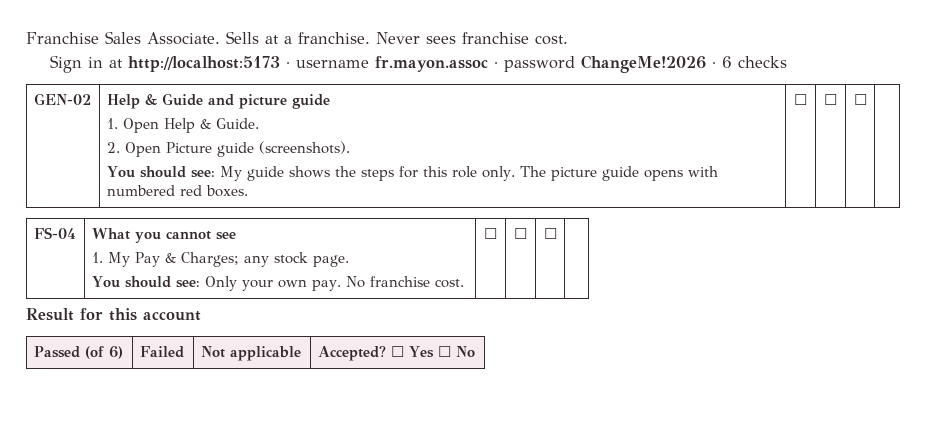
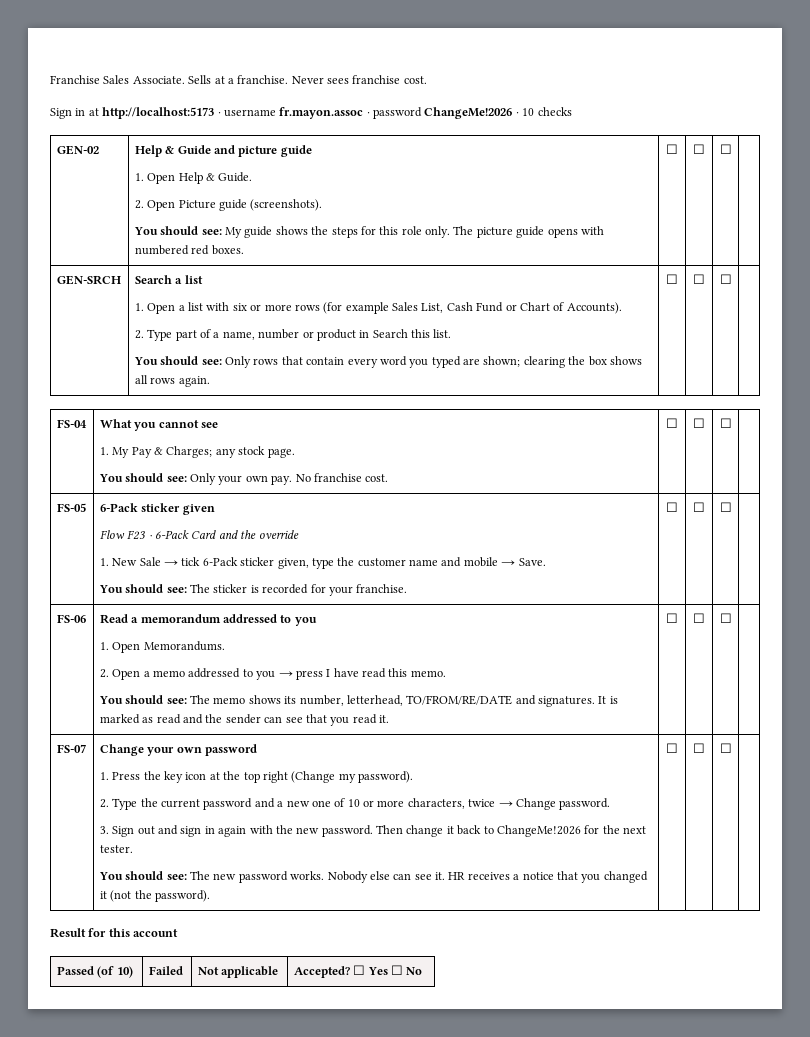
- Sign in at http://localhost:5173 · username fr.mayon.assoc · password ChangeMe!2026 · 6 checks
+ Sign in at http://localhost:5173 · username fr.mayon.assoc · password ChangeMe!2026 · 10 checks
+ GEN-SRCH | Search a list
+ 1. Open a list with six or more rows (for example Sales List, Cash Fund or Chart of Accounts).
+ 2. Type part of a name, number or product in Search this list.
+ You should see: Only rows that contain every word you typed are shown; clearing the box shows all rows again. | ☐ | ☐ | ☐
+ FS-05 | 6-Pack sticker given
+ Flow F23 · 6-Pack Card and the override
+ 1. New Sale → tick 6-Pack sticker given, type the customer name and mobile → Save.
+ You should see: The sticker is recorded for your franchise. | ☐ | ☐ | ☐ |
+ FS-06 | Read a memorandum addressed to you
+ 1. Open Memorandums.
+ 2. Open a memo addressed to you → press I have read this memo.
+ You should see: The memo shows its number, letterhead, TO/FROM/RE/DATE and signatures. It is marked as read and the sender can see that you read it. | ☐ | ☐ | ☐ |
+ FS-07 | Change your own password
+ 1. Press the key icon at the top right (Change my password).
+ 2. Type the current password and a new one of 10 or more characters, twice → Change password.
+ 3. Sign out and sign in again with the new password. Then change it back to ChangeMe!2026 for the next tester.
+ You should see: The new password works. Nobody else can see it. HR receives a notice that you changed it (not the password). | ☐ | ☐ | ☐
- Passed (of 6) | Failed | Not applicable | Accepted? ☐ Yes ☐ No
+ Passed (of 10) | Failed | Not applicable | Accepted? ☐ Yes ☐ No

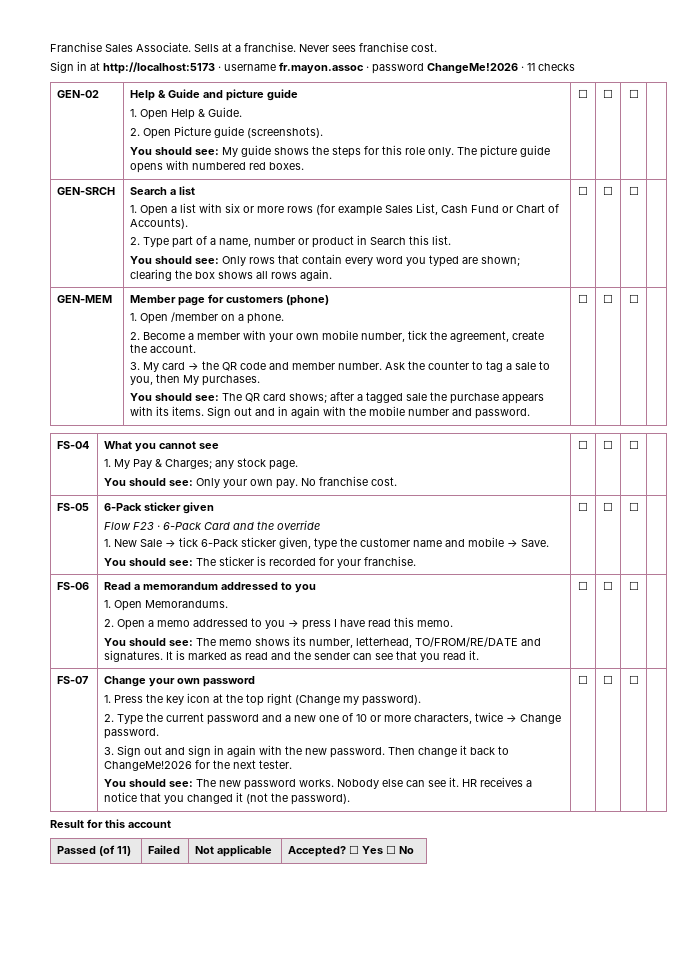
- Sign in at http://localhost:5173 · username fr.mayon.assoc · password ChangeMe!2026 · 10 checks
+ Sign in at http://localhost:5173 · username fr.mayon.assoc · password ChangeMe!2026 · 11 checks
+ GEN-MEM | Member page for customers (phone)
+ 1. Open /member on a phone.
+ 2. Become a member with your own mobile number, tick the agreement, create the account.
+ 3. My card → the QR code and member number. Ask the counter to tag a sale to you, then My purchases.
+ You should see: The QR card shows; after a tagged sale the purchase appears with its items. Sign out and in again with the mobile number and password. | ☐ | ☐ | ☐
- Passed (of 10) | Failed | Not applicable | Accepted? ☐ Yes ☐ No
+ Passed (of 11) | Failed | Not applicable | Accepted? ☐ Yes ☐ No

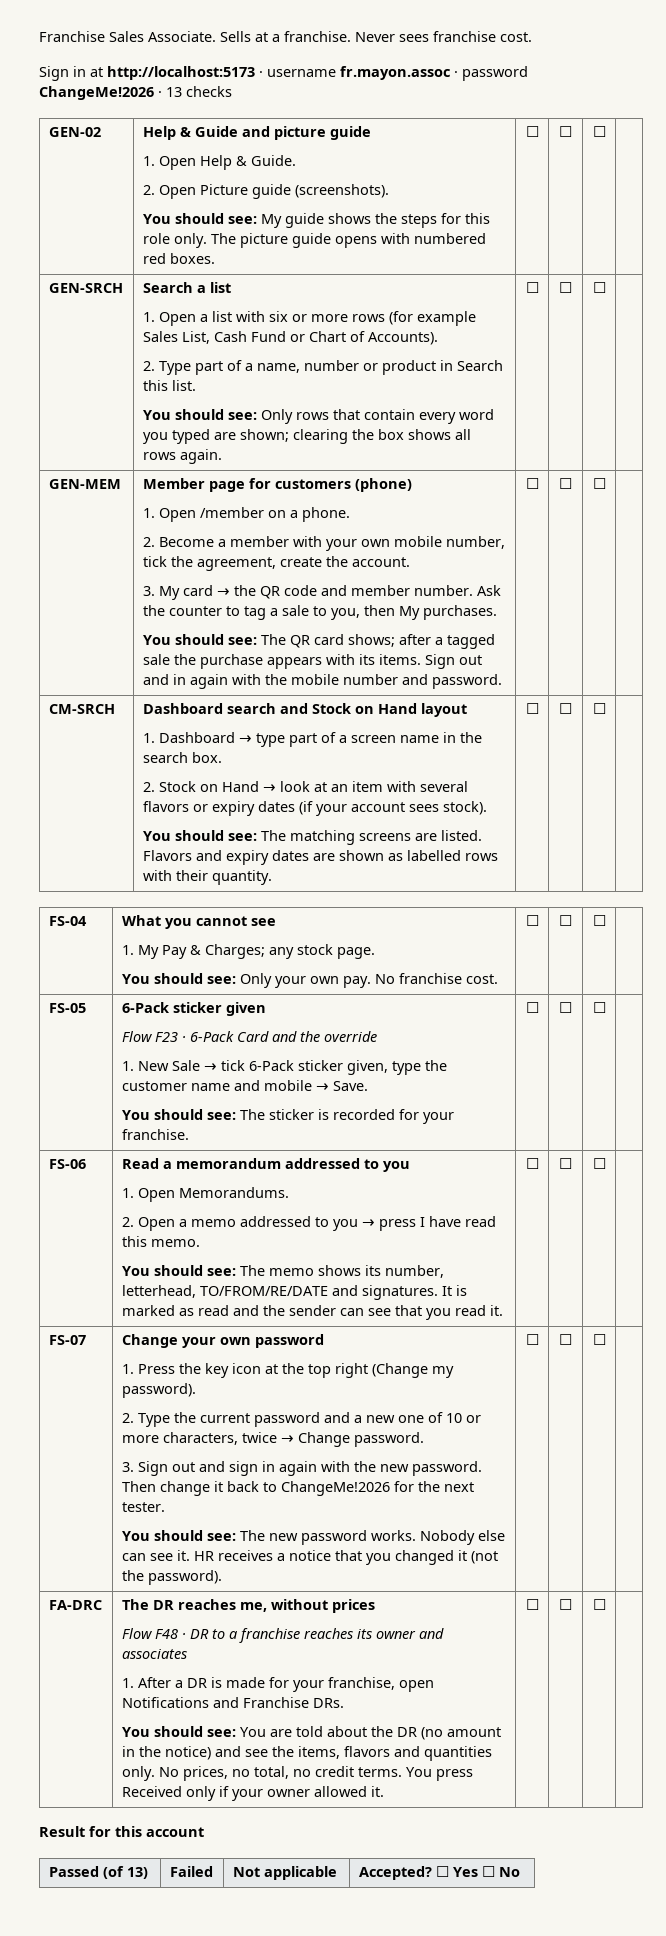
- Sign in at http://localhost:5173 · username fr.mayon.assoc · password ChangeMe!2026 · 11 checks
+ Sign in at http://localhost:5173 · username fr.mayon.assoc · password ChangeMe!2026 · 13 checks
+ CM-SRCH | Dashboard search and Stock on Hand layout
+ 1. Dashboard → type part of a screen name in the search box.
+ 2. Stock on Hand → look at an item with several flavors or expiry dates (if your account sees stock).
+ You should see: The matching screens are listed. Flavors and expiry dates are shown as labelled rows with their quantity. | ☐ | ☐ | ☐
+ FA-DRC | The DR reaches me, without prices
+ Flow F48 · DR to a franchise reaches its owner and associates
+ 1. After a DR is made for your franchise, open Notifications and Franchise DRs.
+ You should see: You are told about the DR (no amount in the notice) and see the items, flavors and quantities only. No prices, no total, no credit terms. You press Received only if your owner allowed it. | ☐ | ☐ | ☐
- Passed (of 11) | Failed | Not applicable | Accepted? ☐ Yes ☐ No
+ Passed (of 13) | Failed | Not applicable | Accepted? ☐ Yes ☐ No

